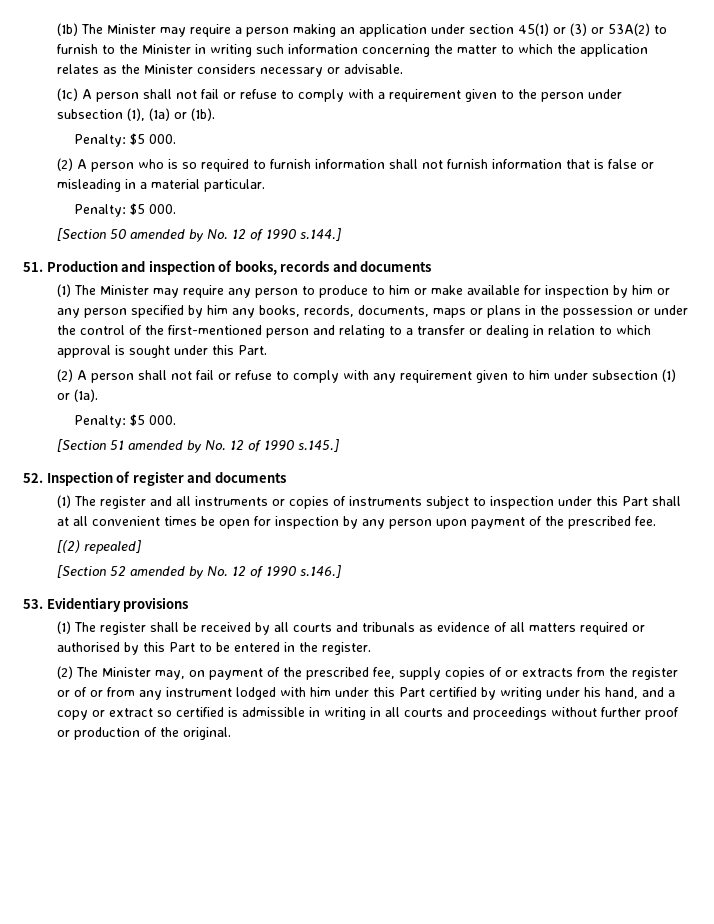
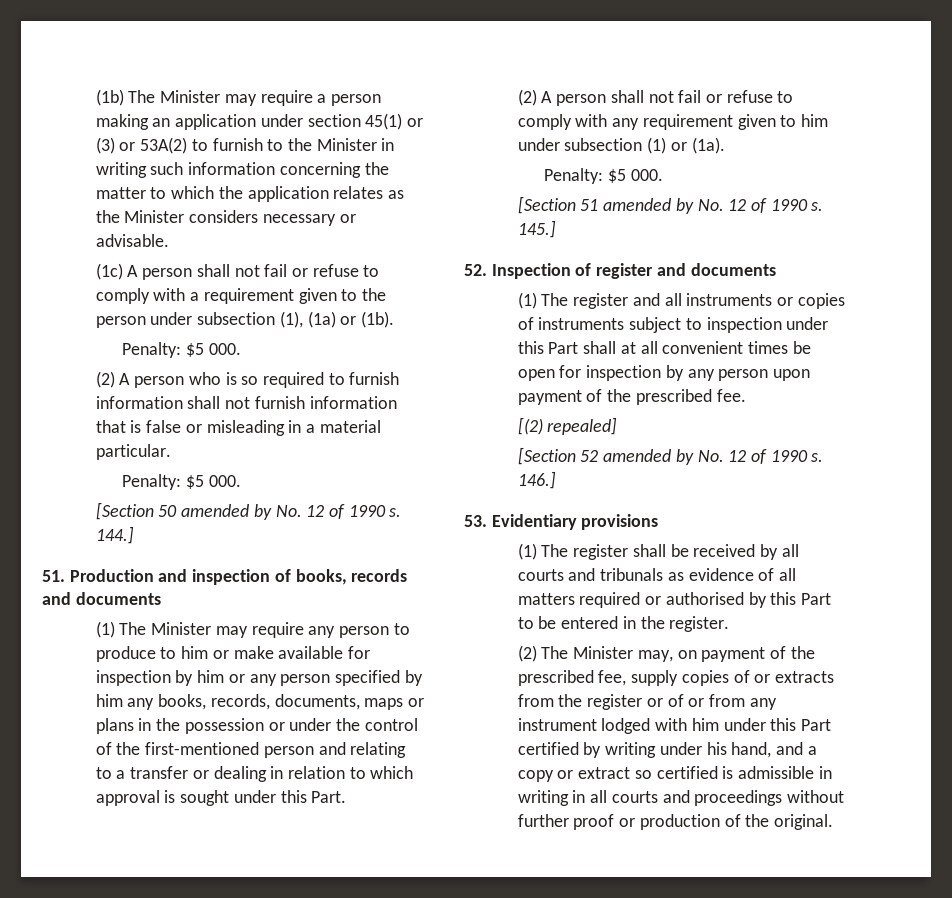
- [Section 50 amended by No. 12 of 1990 s.144.]
+ [Section 50 amended by No. 12 of 1990 s. 144.]
- [Section 51 amended by No. 12 of 1990 s.145.]
+ [Section 51 amended by No. 12 of 1990 s. 145.]
- [Section 52 amended by No. 12 of 1990 s.146.]
+ [Section 52 amended by No. 12 of 1990 s. 146.]

